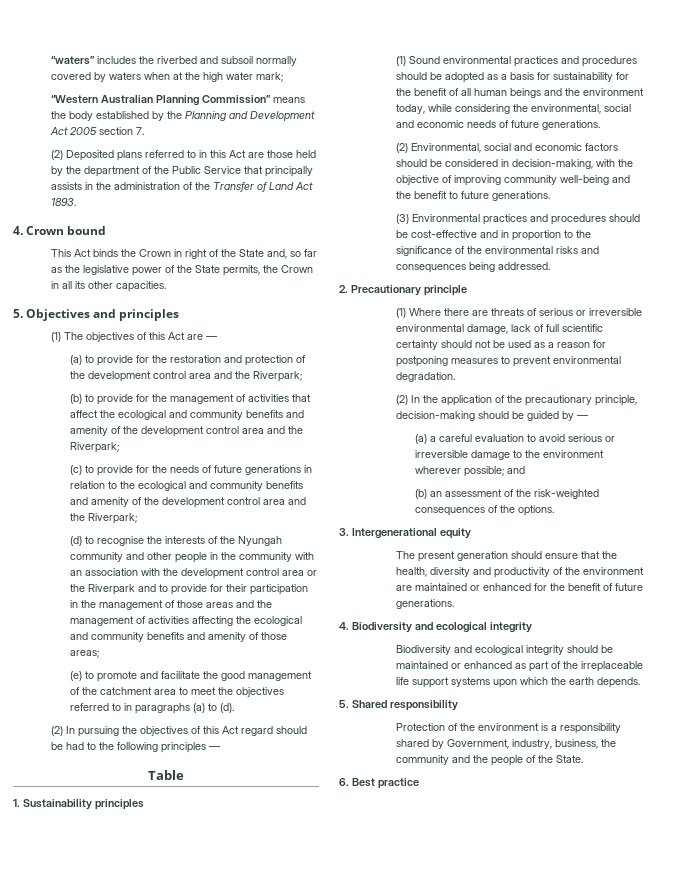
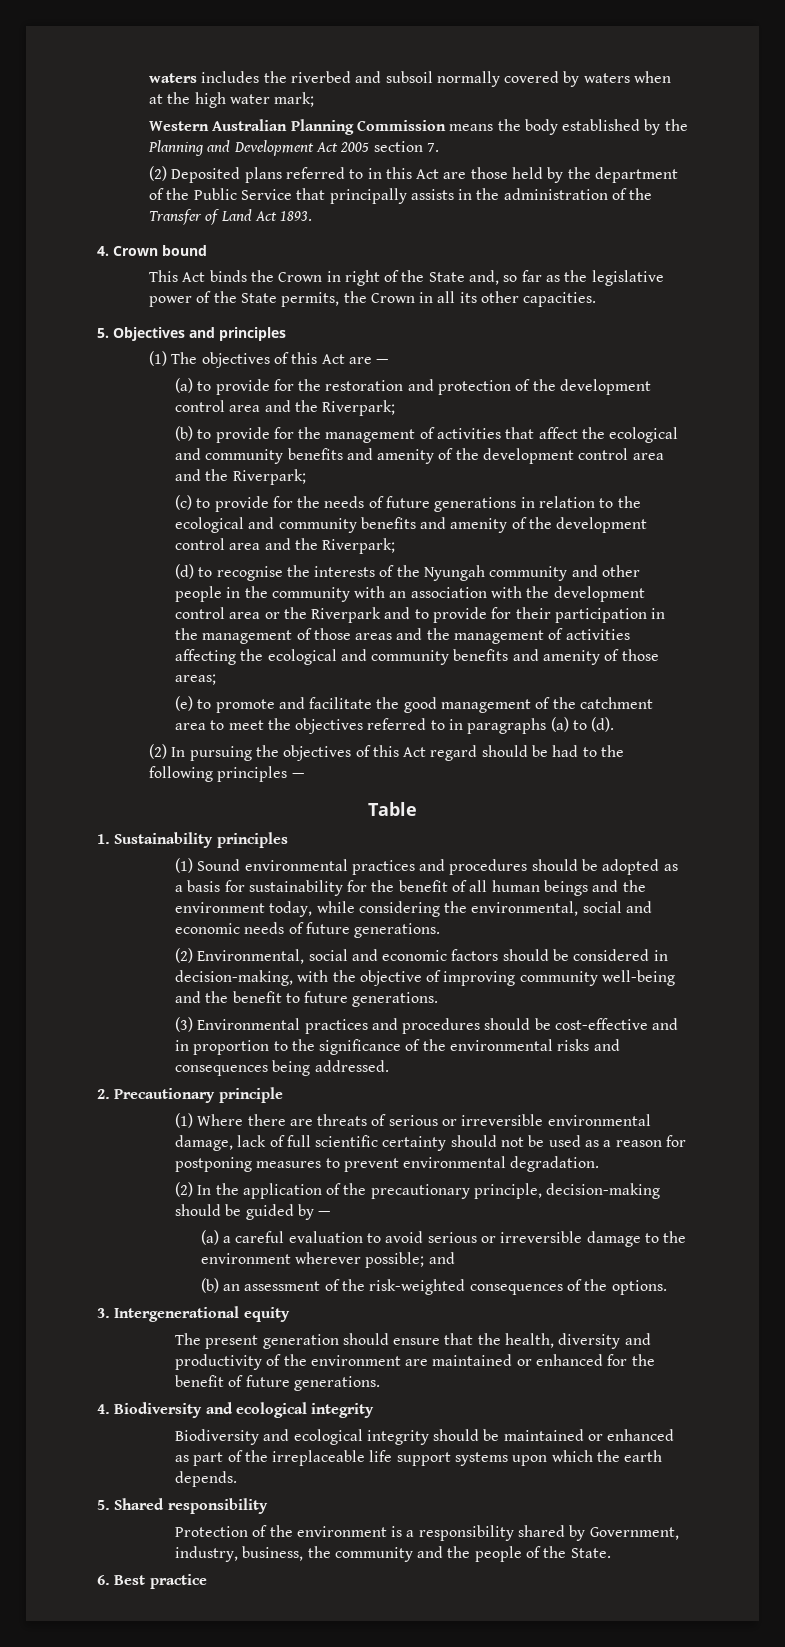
- “waters” includes the riverbed and subsoil normally covered by waters when at the high water mark;
+ waters includes the riverbed and subsoil normally covered by waters when at the high water mark;
- “Western Australian Planning Commission” means the body established by the Planning and Development Act 2005 section 7.
+ Western Australian Planning Commission means the body established by the Planning and Development Act 2005 section 7.

